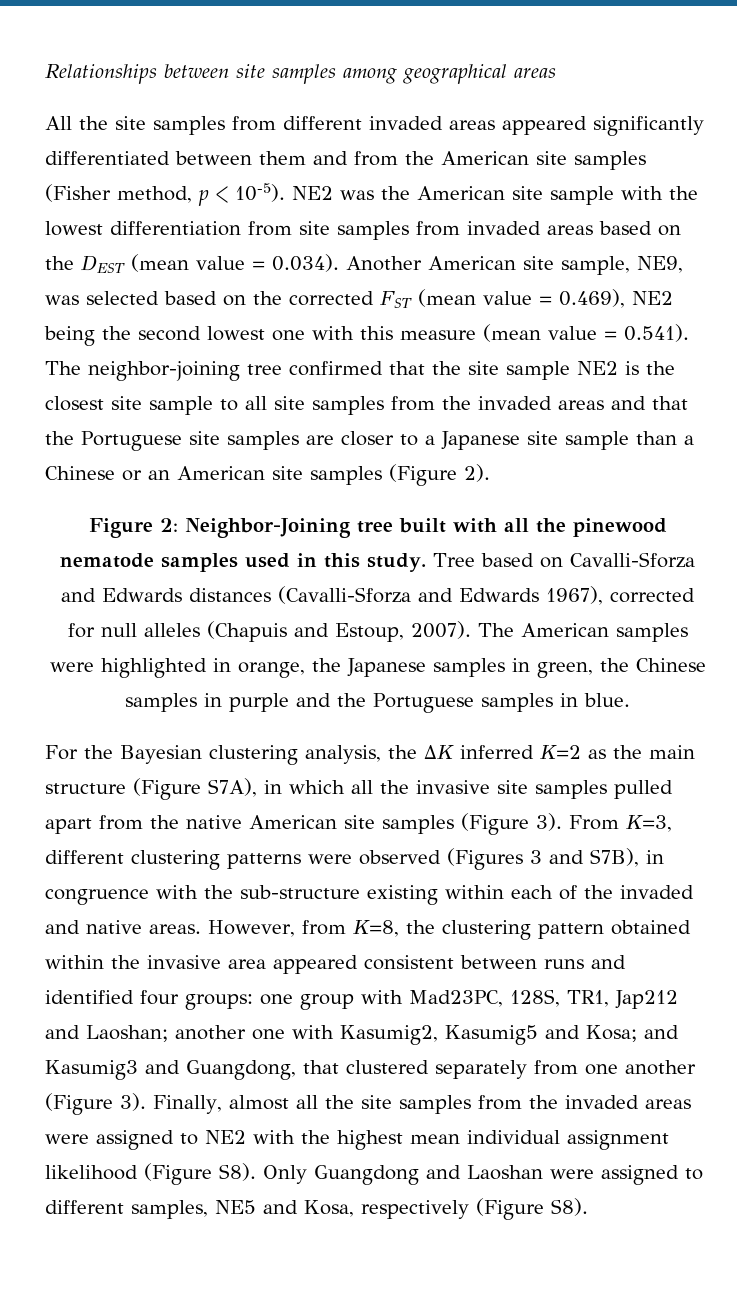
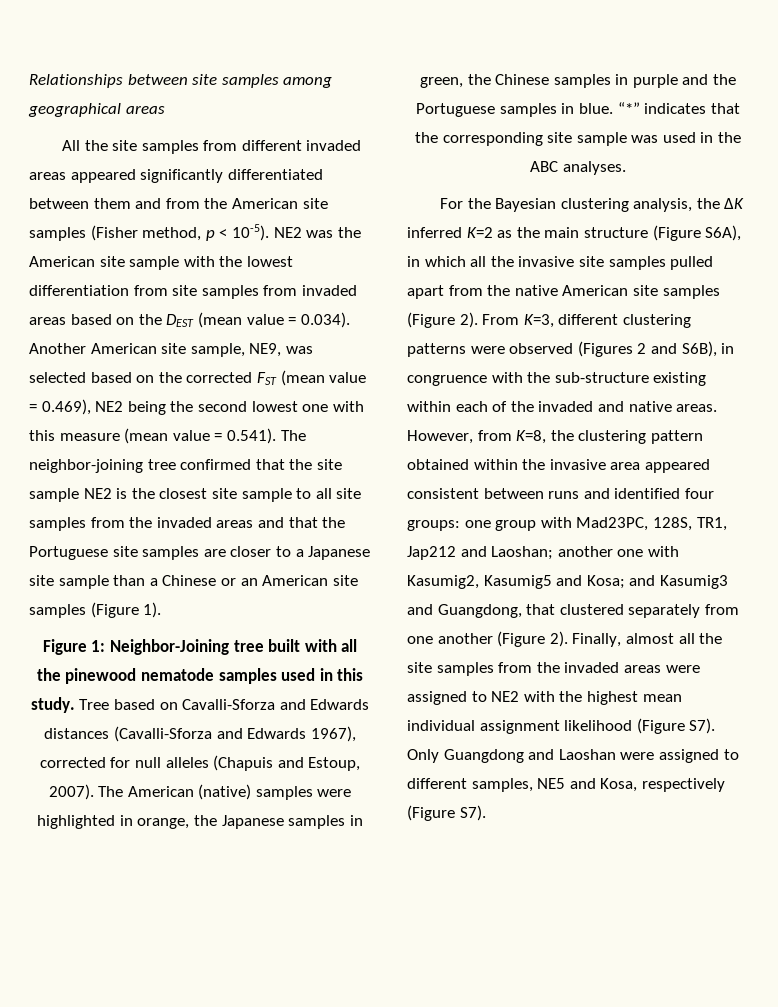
- NE2 was the American site sample with the lowest differentiation from site samples from invaded areas based on the DEST (mean value = 0.034). Another American site sample, NE9, was selected based on the corrected FST (mean value = 0.469), NE2 being the second lowest one with this measure (mean value = 0.541). The neighbor-joining tree confirmed that the site sample NE2 is the closest site sample to all site samples from the invaded areas and that the Portuguese site samples are closer to a Japanese site sample than a Chinese or an American site samples (Figure 2).
+ NE2 was the American site sample with the lowest differentiation from site samples from invaded areas based on the DEST (mean value = 0.034). Another American site sample, NE9, was selected based on the corrected FST (mean value = 0.469), NE2 being the second lowest one with this measure (mean value = 0.541). The neighbor-joining tree confirmed that the site sample NE2 is the closest site sample to all site samples from the invaded areas and that the Portuguese site samples are closer to a Japanese site sample than a Chinese or an American site samples (Figure 1).
- Figure 2: Neighbor-Joining tree built with all the pinewood nematode samples used in this study.
+ Figure 1: Neighbor-Joining tree built with all the pinewood nematode samples used in this study.
- The American samples were highlighted in orange, the Japanese samples in green, the Chinese samples in purple and the Portuguese samples in blue.
+ The American (native) samples were highlighted in orange, the Japanese samples in green, the Chinese samples in purple and the Portuguese samples in blue. “*” indicates that the corresponding site sample was used in the ABC analyses.
- For the Bayesian clustering analysis, the ΔK inferred K=2 as the main structure (Figure S7A), in which all the invasive site samples pulled apart from the native American site samples (Figure 3).
+ For the Bayesian clustering analysis, the ΔK inferred K=2 as the main structure (Figure S6A), in which all the invasive site samples pulled apart from the native American site samples (Figure 2).
- From K=3, different clustering patterns were observed (Figures 3 and S7B), in congruence with the sub-structure existing within each of the invaded and native areas.
+ From K=3, different clustering patterns were observed (Figures 2 and S6B), in congruence with the sub-structure existing within each of the invaded and native areas.
- However, from K=8, the clustering pattern obtained within the invasive area appeared consistent between runs and identified four groups: one group with Mad23PC, 128S, TR1, Jap212 and Laoshan; another one with Kasumig2, Kasumig5 and Kosa; and Kasumig3 and Guangdong, that clustered separately from one another (Figure 3).
+ However, from K=8, the clustering pattern obtained within the invasive area appeared consistent between runs and identified four groups: one group with Mad23PC, 128S, TR1, Jap212 and Laoshan; another one with Kasumig2, Kasumig5 and Kosa; and Kasumig3 and Guangdong, that clustered separately from one another (Figure 2).
- Finally, almost all the site samples from the invaded areas were assigned to NE2 with the highest mean individual assignment likelihood (Figure S8). Only Guangdong and Laoshan were assigned to different samples, NE5 and Kosa, respectively (Figure S8).
+ Finally, almost all the site samples from the invaded areas were assigned to NE2 with the highest mean individual assignment likelihood (Figure S7). Only Guangdong and Laoshan were assigned to different samples, NE5 and Kosa, respectively (Figure S7).

